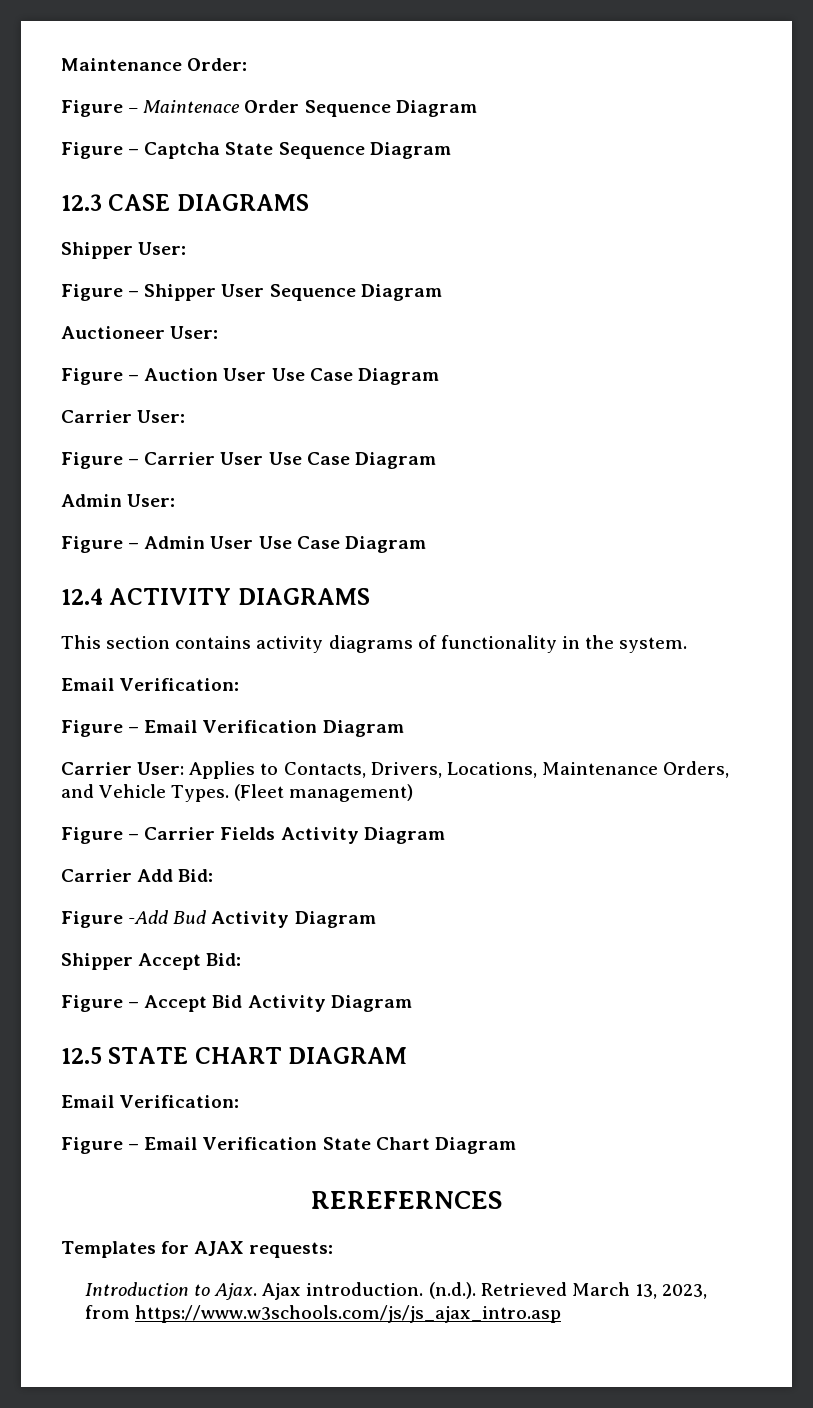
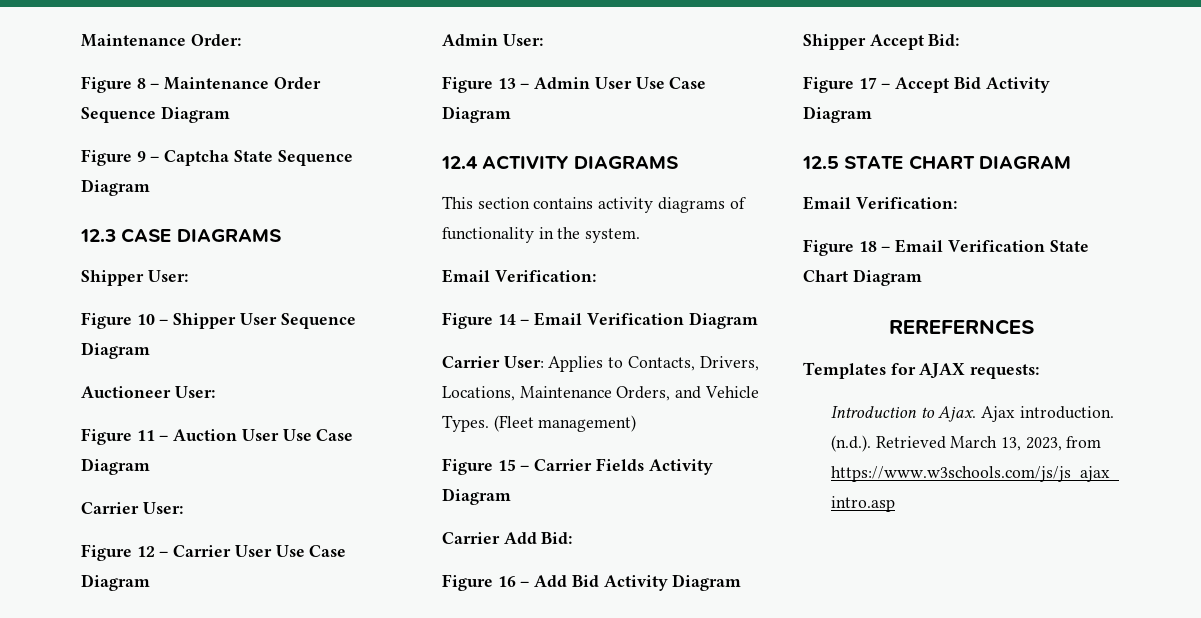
- Figure – Maintenace Order Sequence Diagram
+ Figure 8 – Maintenance Order Sequence Diagram
- Figure – Captcha State Sequence Diagram
+ Figure 9 – Captcha State Sequence Diagram
- Figure – Shipper User Sequence Diagram
+ Figure 10 – Shipper User Sequence Diagram
- Figure – Auction User Use Case Diagram
+ Figure 11 – Auction User Use Case Diagram
- Figure – Carrier User Use Case Diagram
+ Figure 12 – Carrier User Use Case Diagram
- Figure – Admin User Use Case Diagram
+ Figure 13 – Admin User Use Case Diagram
- Figure – Email Verification Diagram
+ Figure 14 – Email Verification Diagram
- Figure – Carrier Fields Activity Diagram
+ Figure 15 – Carrier Fields Activity Diagram
- Figure -Add Bud Activity Diagram
+ Figure 16 – Add Bid Activity Diagram
- Figure – Accept Bid Activity Diagram
+ Figure 17 – Accept Bid Activity Diagram
- Figure – Email Verification State Chart Diagram
+ Figure 18 – Email Verification State Chart Diagram

